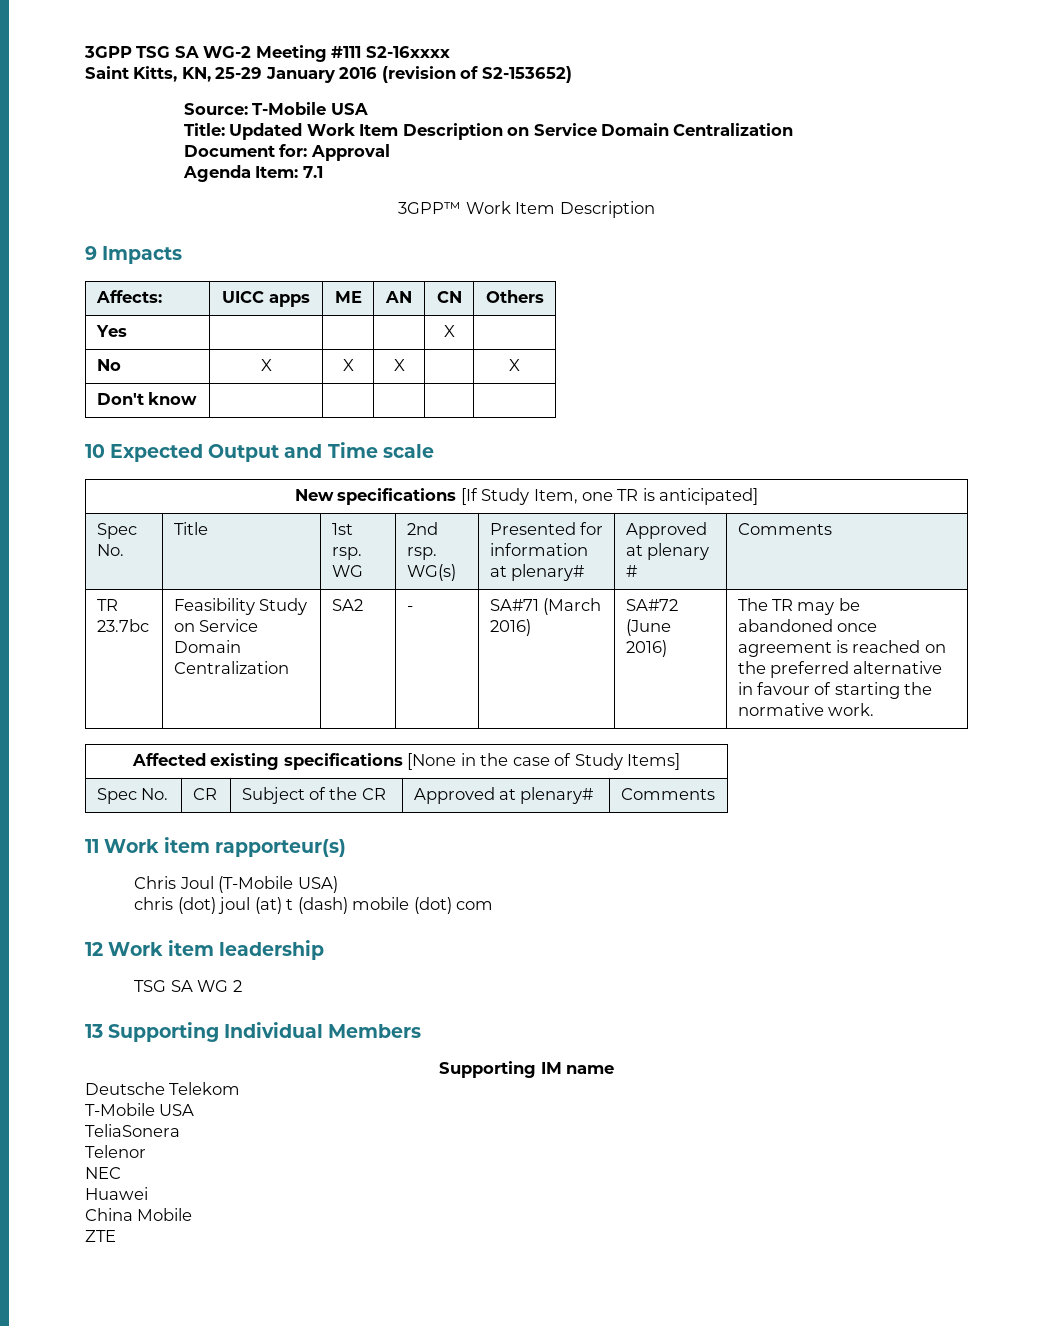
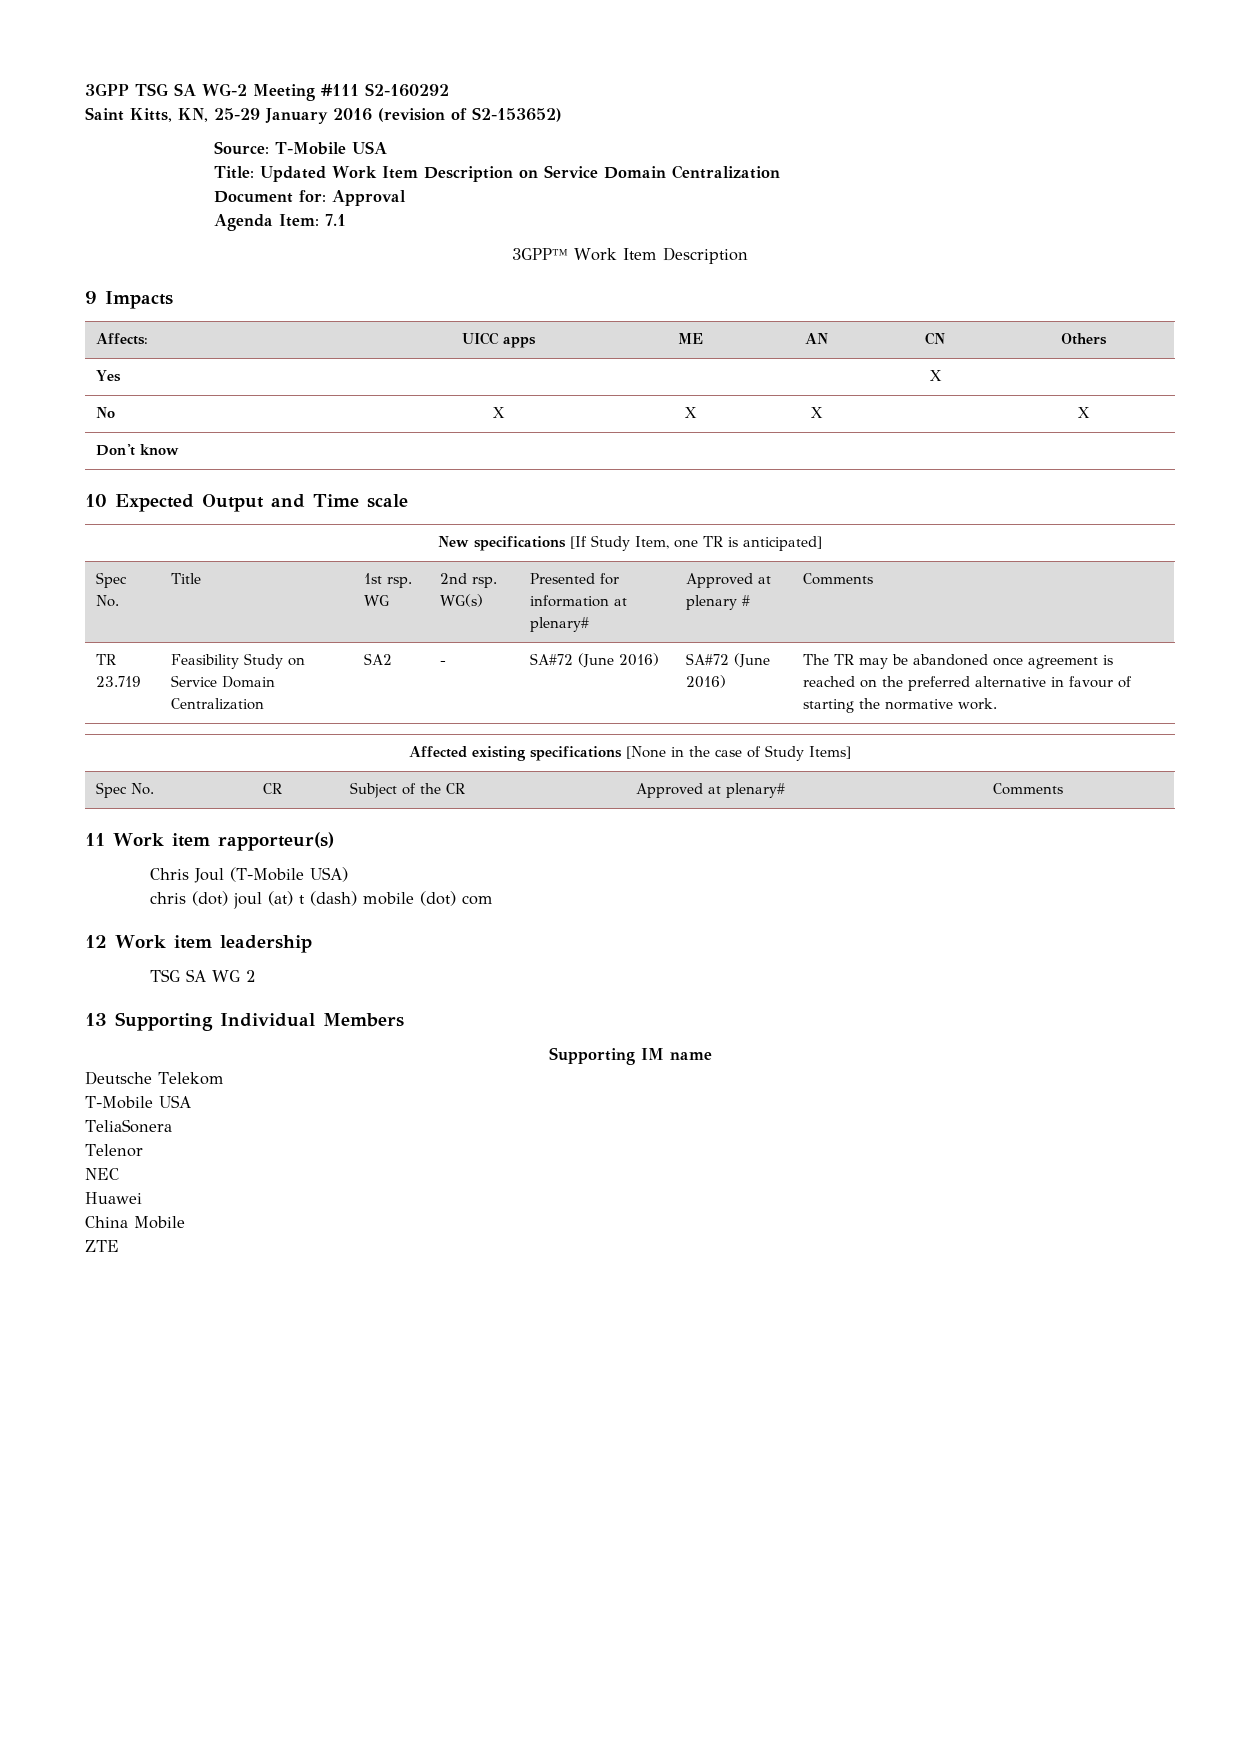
- 3GPP TSG SA WG-2 Meeting #111 S2-16xxxx
+ 3GPP TSG SA WG-2 Meeting #111 S2-160292
- TR 23.7bc | Feasibility Study on Service Domain Centralization | SA2 | - | SA#71 (March 2016) | SA#72 (June 2016) | The TR may be abandoned once agreement is reached on the preferred alternative in favour of starting the normative work.
+ TR 23.719 | Feasibility Study on Service Domain Centralization | SA2 | - | SA#72 (June 2016) | SA#72 (June 2016) | The TR may be abandoned once agreement is reached on the preferred alternative in favour of starting the normative work.

